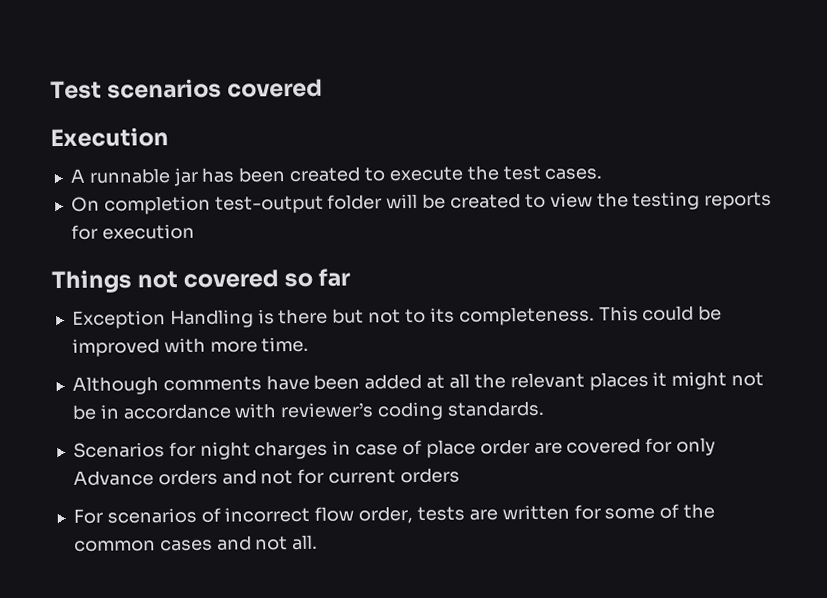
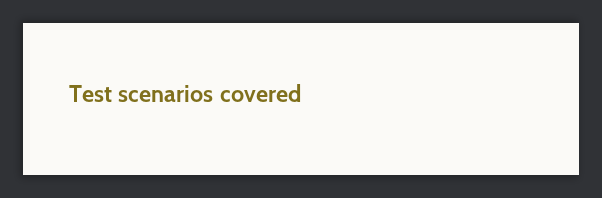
- Execution
- A runnable jar has been created to execute the test cases.
- On completion test-output folder will be created to view the testing reports for execution
- Things not covered so far
- Exception Handling is there but not to its completeness. This could be improved with more time.
- Although comments have been added at all the relevant places it might not be in accordance with reviewer’s coding standards.
- Scenarios for night charges in case of place order are covered for only Advance orders and not for current orders
- For scenarios of incorrect flow order, tests are written for some of the common cases and not all.

